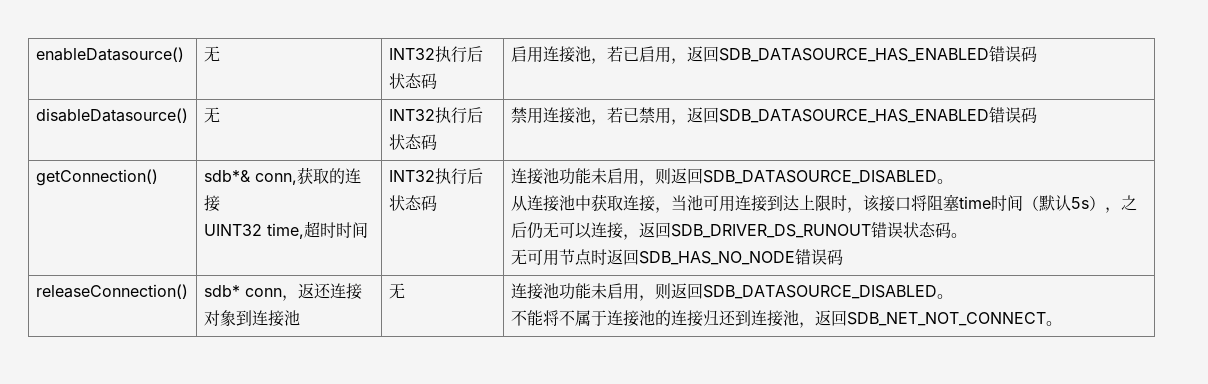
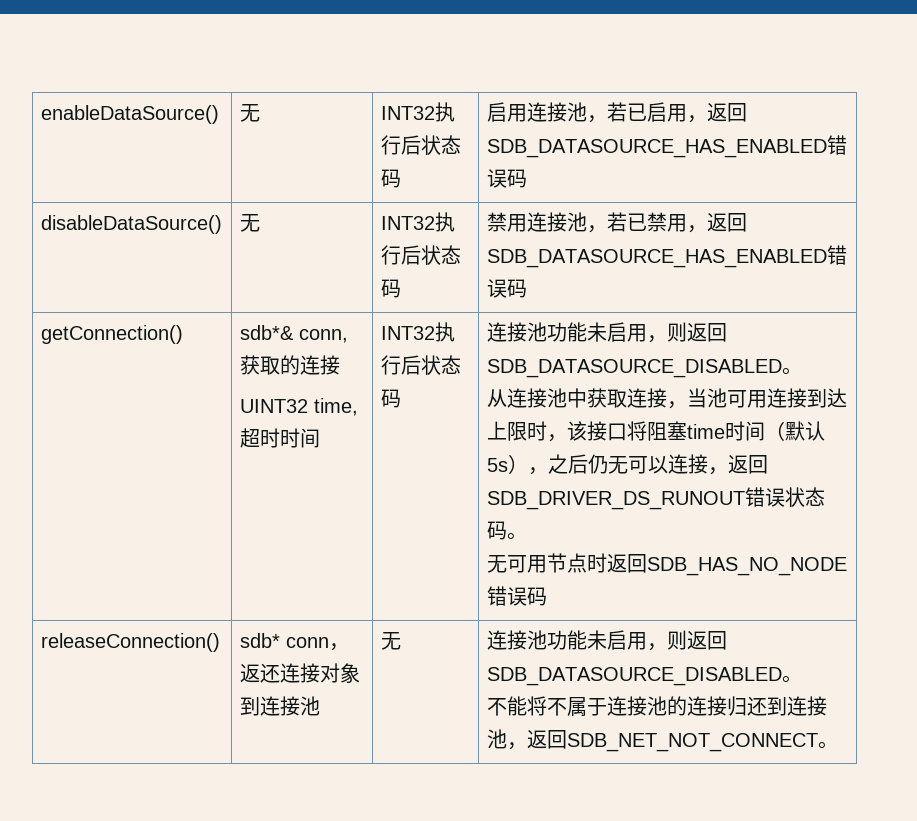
- enableDatasource() | 无 | INT32执行后状态码 | 启用连接池，若已启用，返回SDB_DATASOURCE_HAS_ENABLED错误码
+ enableDataSource() | 无 | INT32执行后状态码 | 启用连接池，若已启用，返回SDB_DATASOURCE_HAS_ENABLED错误码
- disableDatasource() | 无 | INT32执行后状态码 | 禁用连接池，若已禁用，返回SDB_DATASOURCE_HAS_ENABLED错误码
+ disableDataSource() | 无 | INT32执行后状态码 | 禁用连接池，若已禁用，返回SDB_DATASOURCE_HAS_ENABLED错误码

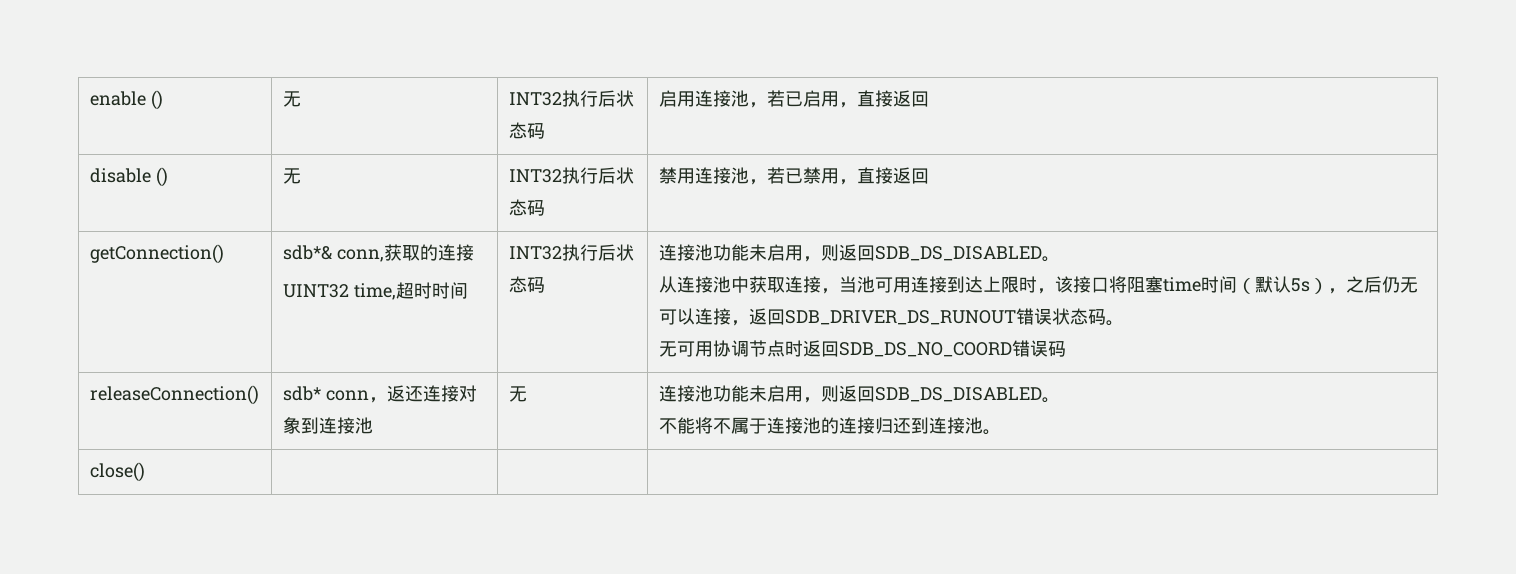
- enableDataSource() | 无 | INT32执行后状态码 | 启用连接池，若已启用，返回SDB_DATASOURCE_HAS_ENABLED错误码
- disableDataSource() | 无 | INT32执行后状态码 | 禁用连接池，若已禁用，返回SDB_DATASOURCE_HAS_ENABLED错误码
+ enable () | 无 | INT32执行后状态码 | 启用连接池，若已启用，直接返回
+ disable () | 无 | INT32执行后状态码 | 禁用连接池，若已禁用，直接返回
- INT32执行后状态码 | 连接池功能未启用，则返回SDB_DATASOURCE_DISABLED。
+ INT32执行后状态码 | 连接池功能未启用，则返回SDB_DS_DISABLED。
- 无可用节点时返回SDB_HAS_NO_NODE错误码
+ 无可用协调节点时返回SDB_DS_NO_COORD错误码
- releaseConnection() | sdb* conn，返还连接对象到连接池 | 无 | 连接池功能未启用，则返回SDB_DATASOURCE_DISABLED。
- 不能将不属于连接池的连接归还到连接池，返回SDB_NET_NOT_CONNECT。
+ releaseConnection() | sdb* conn，返还连接对象到连接池 | 无 | 连接池功能未启用，则返回SDB_DS_DISABLED。
+ 不能将不属于连接池的连接归还到连接池。
+ close() | | |

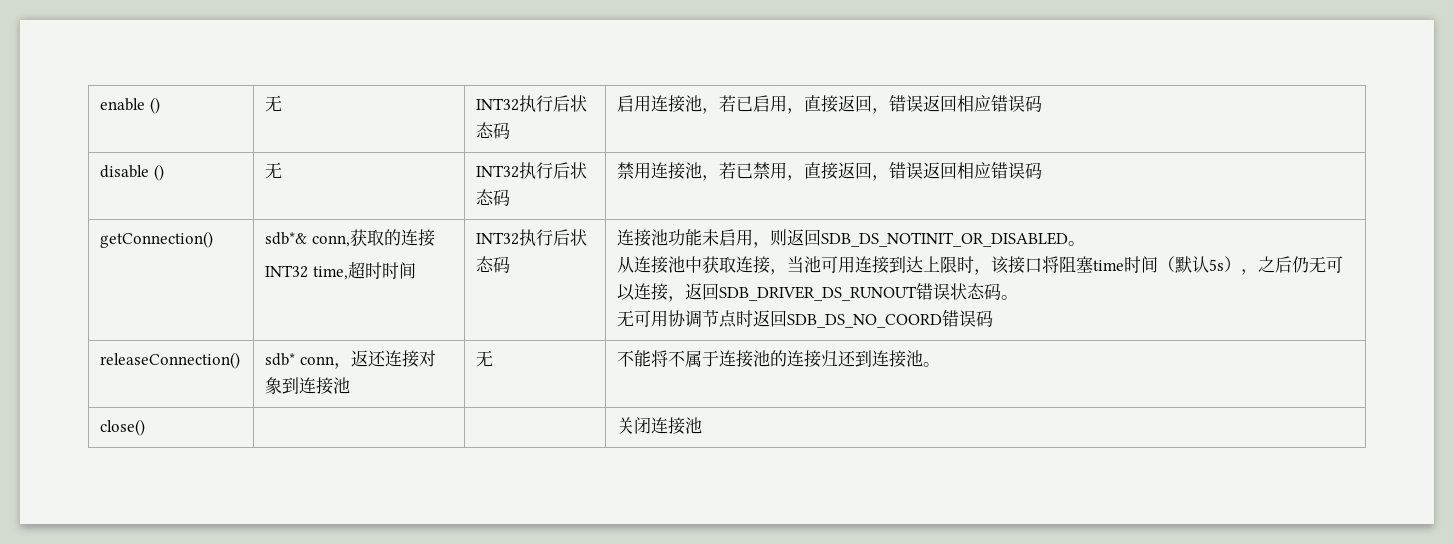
- enable () | 无 | INT32执行后状态码 | 启用连接池，若已启用，直接返回
+ enable () | 无 | INT32执行后状态码 | 启用连接池，若已启用，直接返回，错误返回相应错误码
- disable () | 无 | INT32执行后状态码 | 禁用连接池，若已禁用，直接返回
+ disable () | 无 | INT32执行后状态码 | 禁用连接池，若已禁用，直接返回，错误返回相应错误码
- UINT32 time,超时时间
+ INT32 time,超时时间
- INT32执行后状态码 | 连接池功能未启用，则返回SDB_DS_DISABLED。
+ INT32执行后状态码 | 连接池功能未启用，则返回SDB_DS_NOTINIT_OR_DISABLED。
- releaseConnection() | sdb* conn，返还连接对象到连接池 | 无 | 连接池功能未启用，则返回SDB_DS_DISABLED。
- 不能将不属于连接池的连接归还到连接池。
+ releaseConnection() | sdb* conn，返还连接对象到连接池 | 无 | 不能将不属于连接池的连接归还到连接池。
- close() | | |
+ close() | | | 关闭连接池

